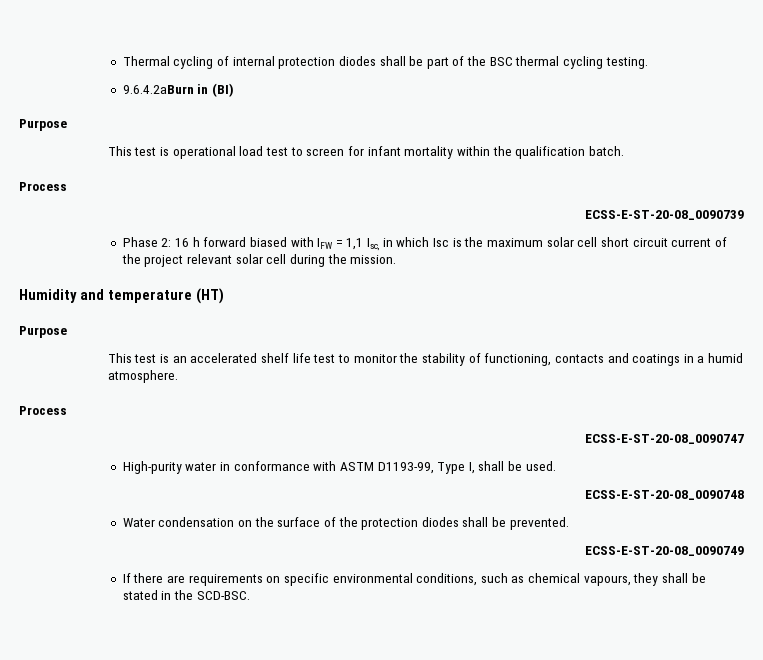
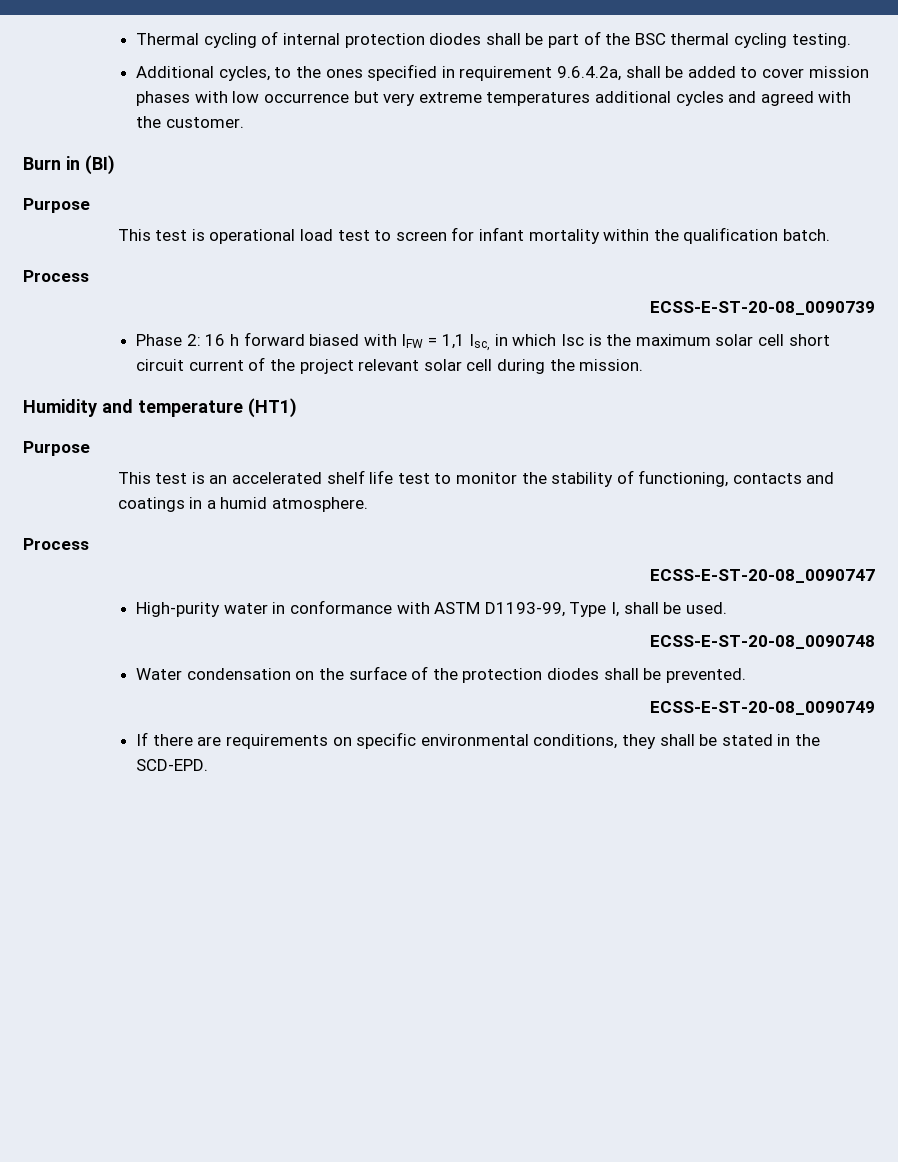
- 9.6.4.2aBurn in (BI)
+ Additional cycles, to the ones specified in requirement 9.6.4.2a, shall be added to cover mission phases with low occurrence but very extreme temperatures additional cycles and agreed with the customer.
+ Burn in (BI)
- Humidity and temperature (HT)
+ Humidity and temperature (HT1)
- If there are requirements on specific environmental conditions, such as chemical vapours, they shall be stated in the SCD-BSC.
+ If there are requirements on specific environmental conditions, they shall be stated in the SCD-EPD.

